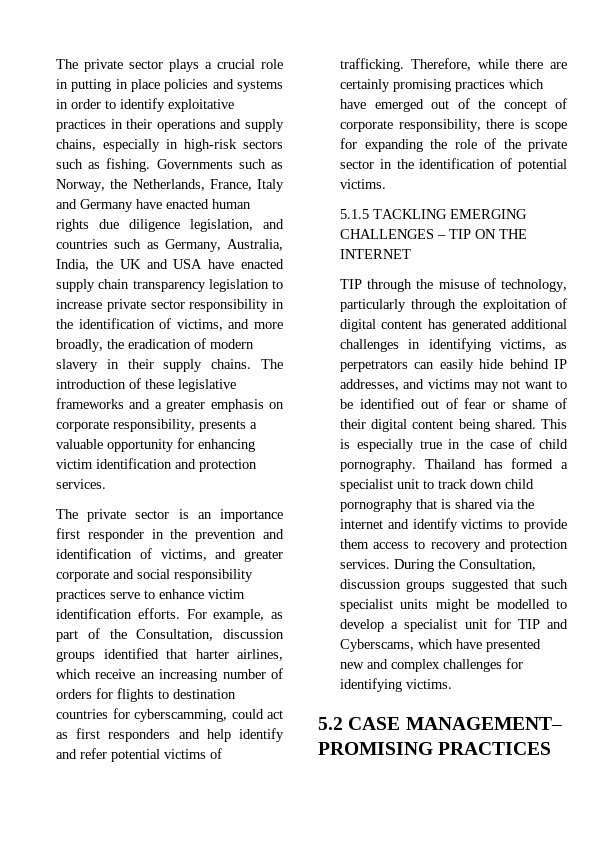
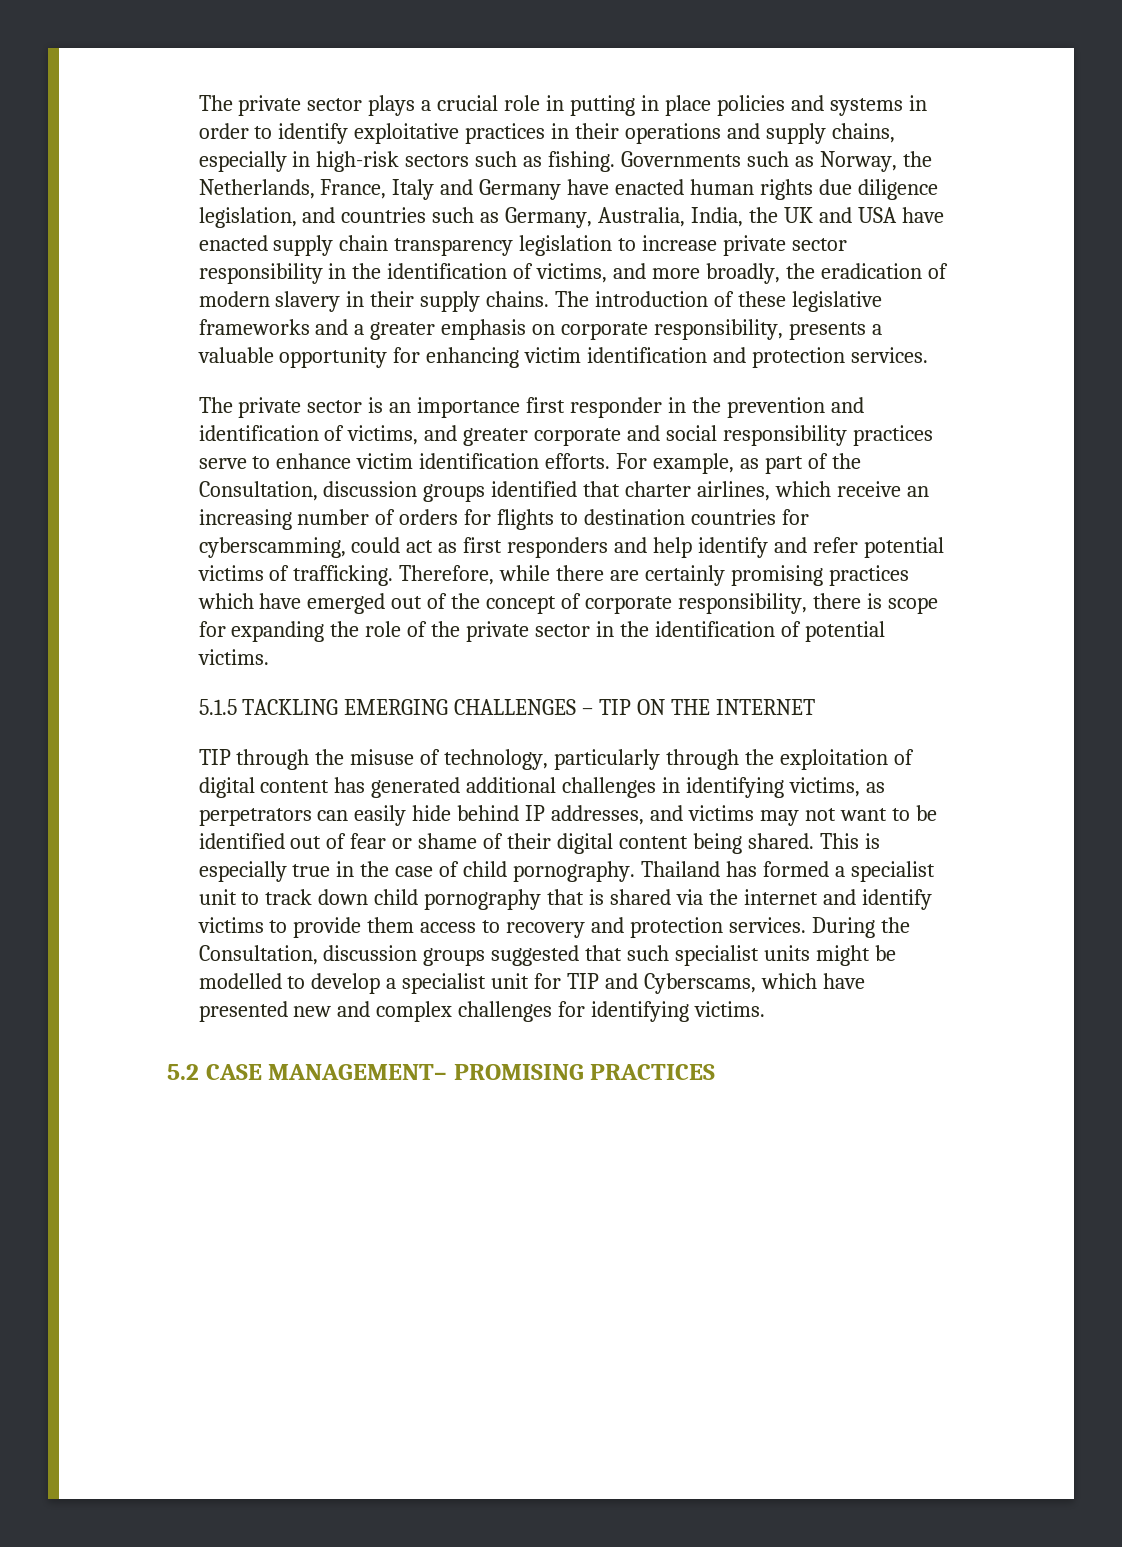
- For example, as part of the Consultation, discussion groups identified that harter airlines, which receive an increasing number of orders for flights to destination countries for cyberscamming, could act as first responders and help identify and refer potential victims of trafficking.
+ For example, as part of the Consultation, discussion groups identified that charter airlines, which receive an increasing number of orders for flights to destination countries for cyberscamming, could act as first responders and help identify and refer potential victims of trafficking.

